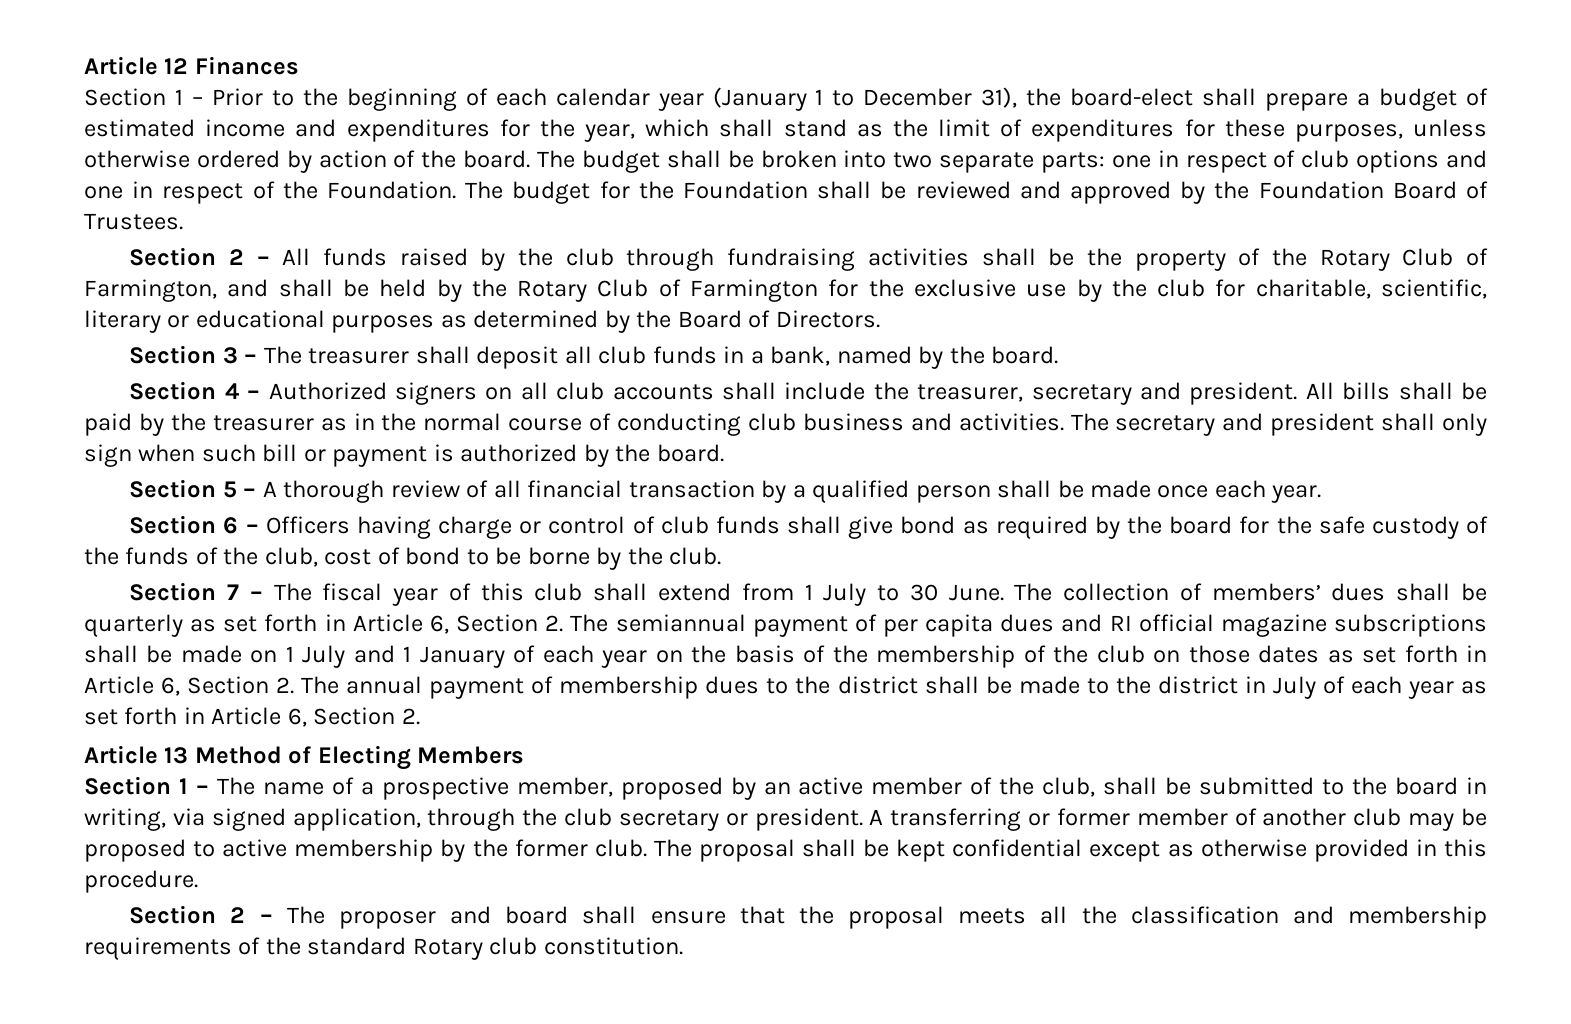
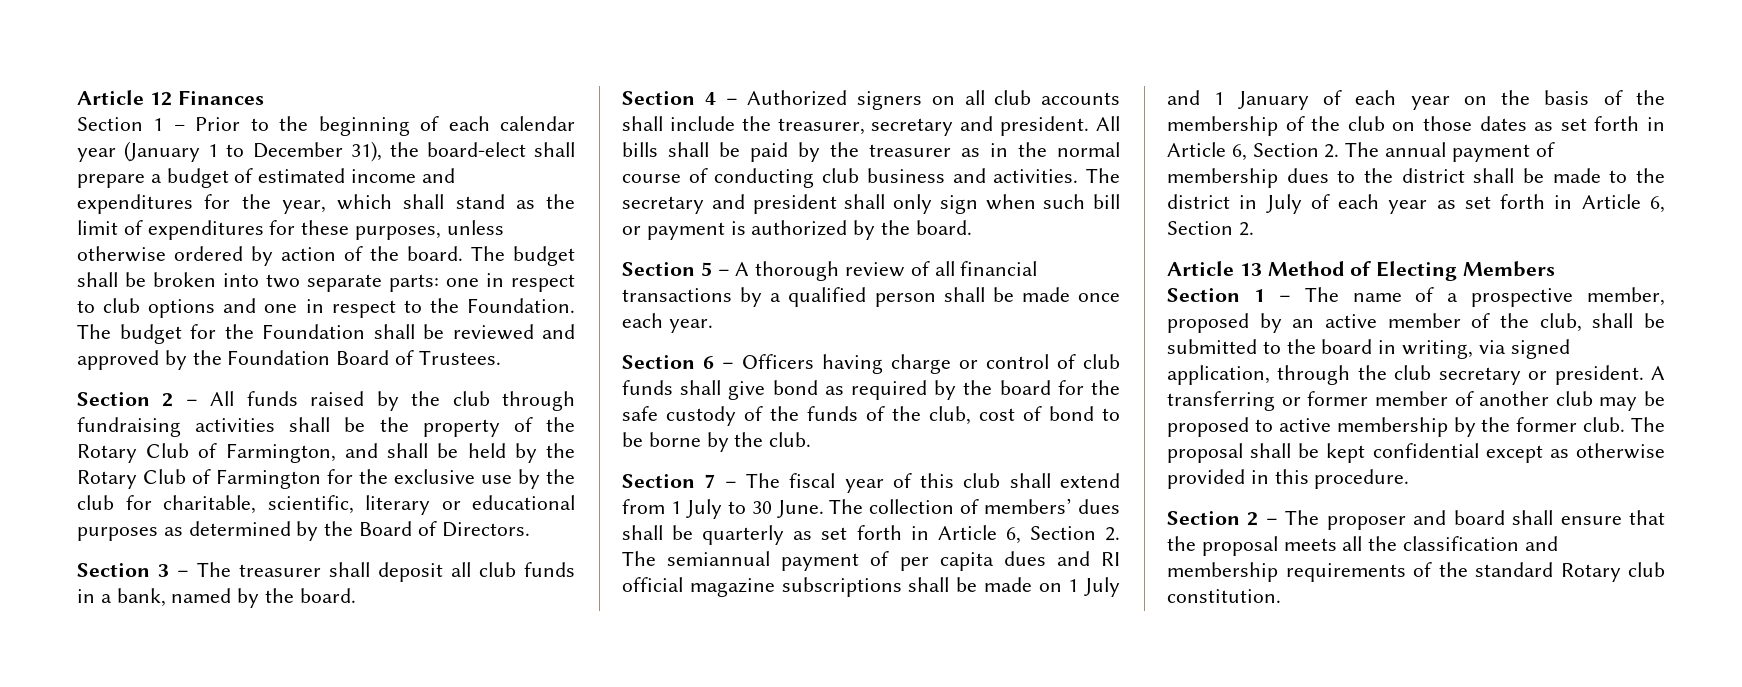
- The budget shall be broken into two separate parts: one in respect of club options and one in respect of the Foundation.
+ The budget shall be broken into two separate parts: one in respect to club options and one in respect to the Foundation.
- Section 5 – A thorough review of all financial transaction by a qualified person shall be made once each year.
+ Section 5 – A thorough review of all financial transactions by a qualified person shall be made once each year.

